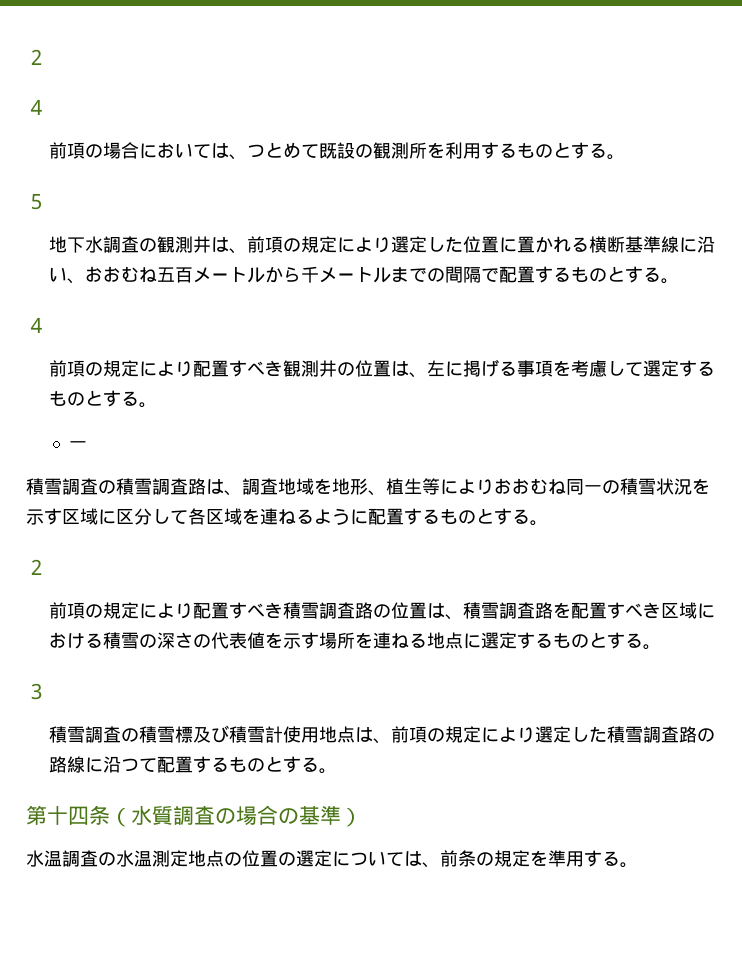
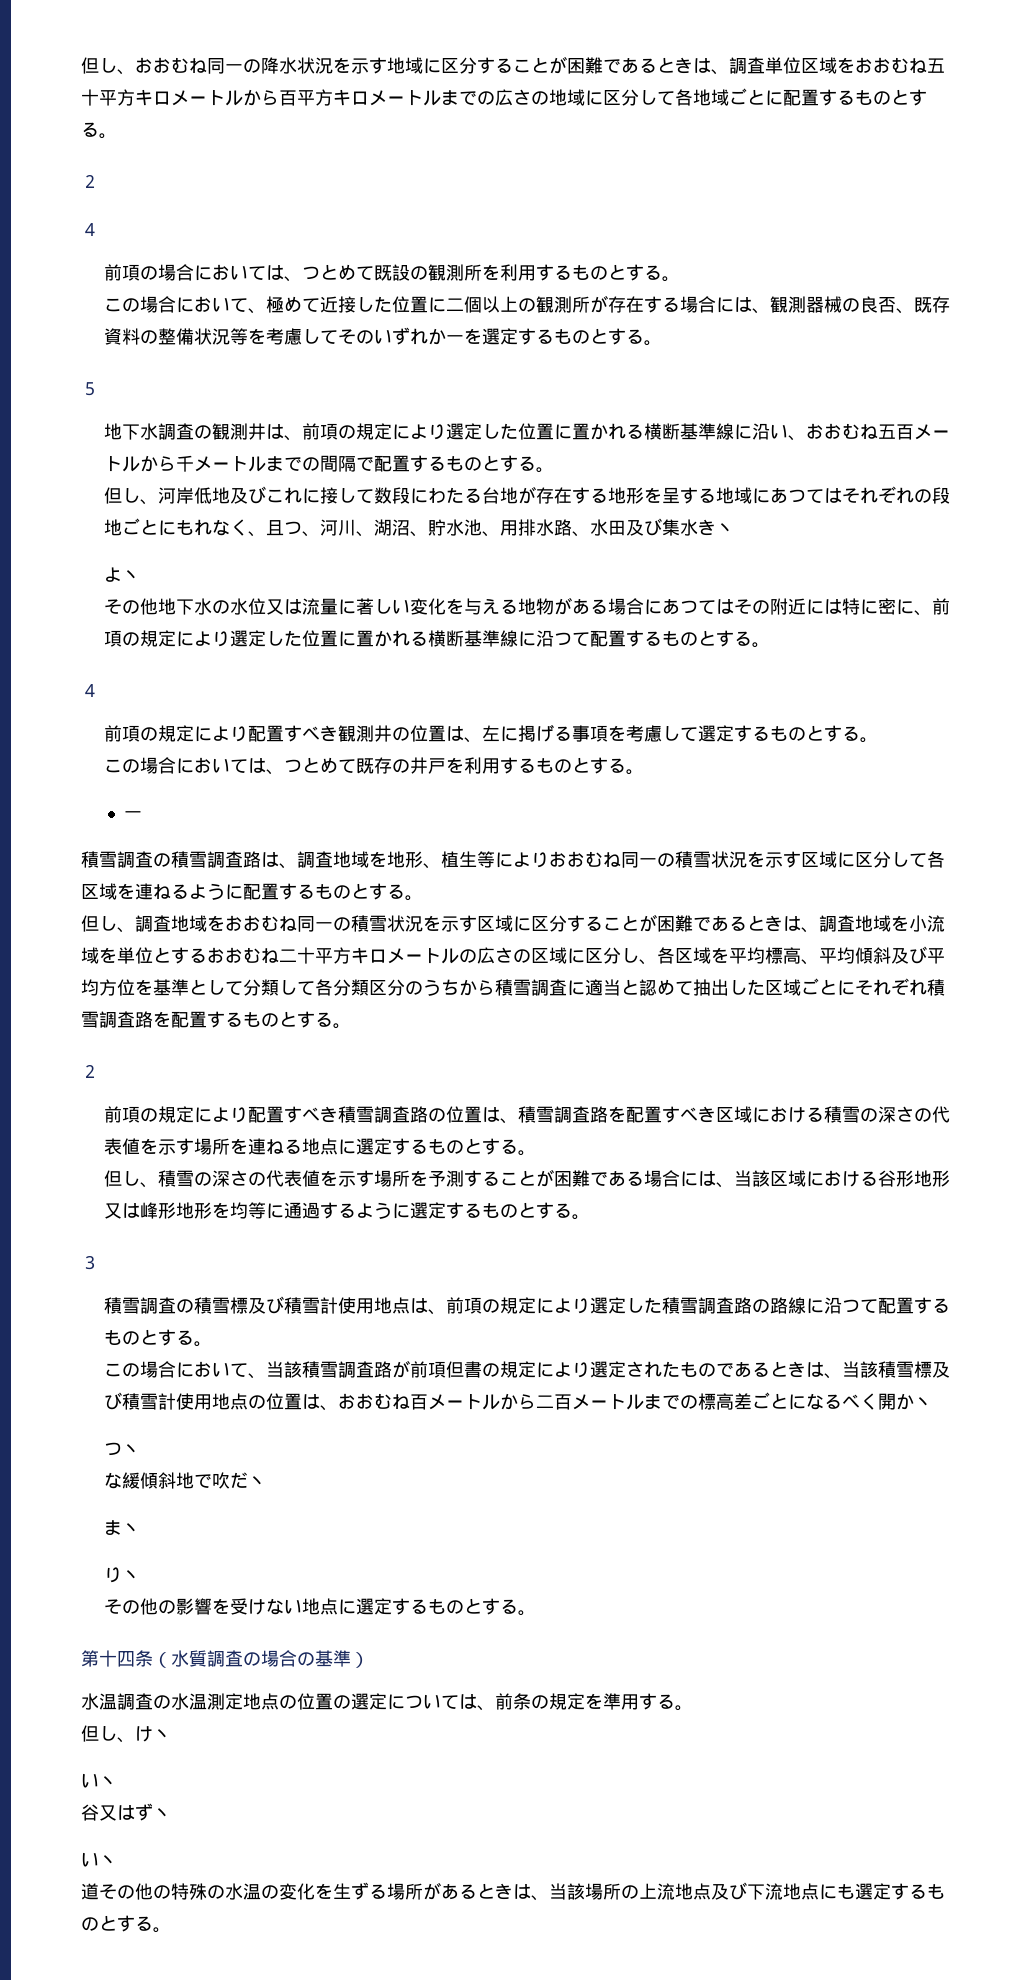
+ 但し、おおむね同一の降水状況を示す地域に区分することが困難であるときは、調査単位区域をおおむね五十平方キロメートルから百平方キロメートルまでの広さの地域に区分して各地域ごとに配置するものとする。
+ この場合において、極めて近接した位置に二個以上の観測所が存在する場合には、観測器械の良否、既存資料の整備状況等を考慮してそのいずれか一を選定するものとする。
+ 但し、河岸低地及びこれに接して数段にわたる台地が存在する地形を呈する地域にあつてはそれぞれの段地ごとにもれなく、且つ、河川、湖沼、貯水池、用排水路、水田及び集水きヽ
+ よヽ
+ その他地下水の水位又は流量に著しい変化を与える地物がある場合にあつてはその附近には特に密に、前項の規定により選定した位置に置かれる横断基準線に沿つて配置するものとする。
+ この場合においては、つとめて既存の井戸を利用するものとする。
+ 但し、調査地域をおおむね同一の積雪状況を示す区域に区分することが困難であるときは、調査地域を小流域を単位とするおおむね二十平方キロメートルの広さの区域に区分し、各区域を平均標高、平均傾斜及び平均方位を基準として分類して各分類区分のうちから積雪調査に適当と認めて抽出した区域ごとにそれぞれ積雪調査路を配置するものとする。
+ 但し、積雪の深さの代表値を示す場所を予測することが困難である場合には、当該区域における谷形地形又は峰形地形を均等に通過するように選定するものとする。
+ この場合において、当該積雪調査路が前項但書の規定により選定されたものであるときは、当該積雪標及び積雪計使用地点の位置は、おおむね百メートルから二百メートルまでの標高差ごとになるべく開かヽ
+ つヽ
+ な緩傾斜地で吹だヽ
+ まヽ
+ りヽ
+ その他の影響を受けない地点に選定するものとする。
+ 但し、けヽ
+ いヽ
+ 谷又はずヽ
+ いヽ
+ 道その他の特殊の水温の変化を生ずる場所があるときは、当該場所の上流地点及び下流地点にも選定するものとする。

